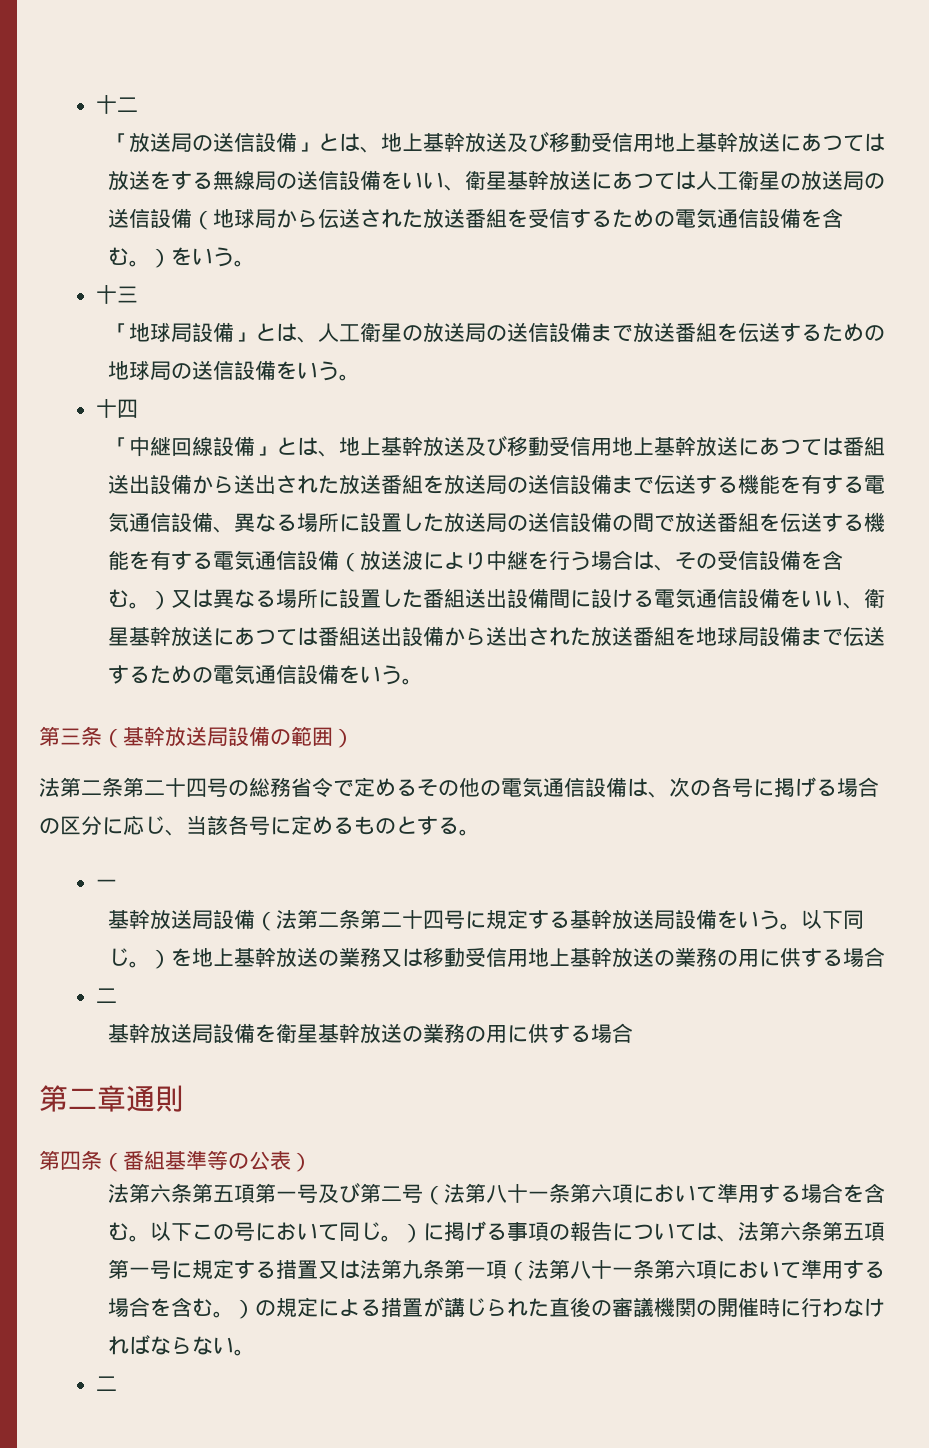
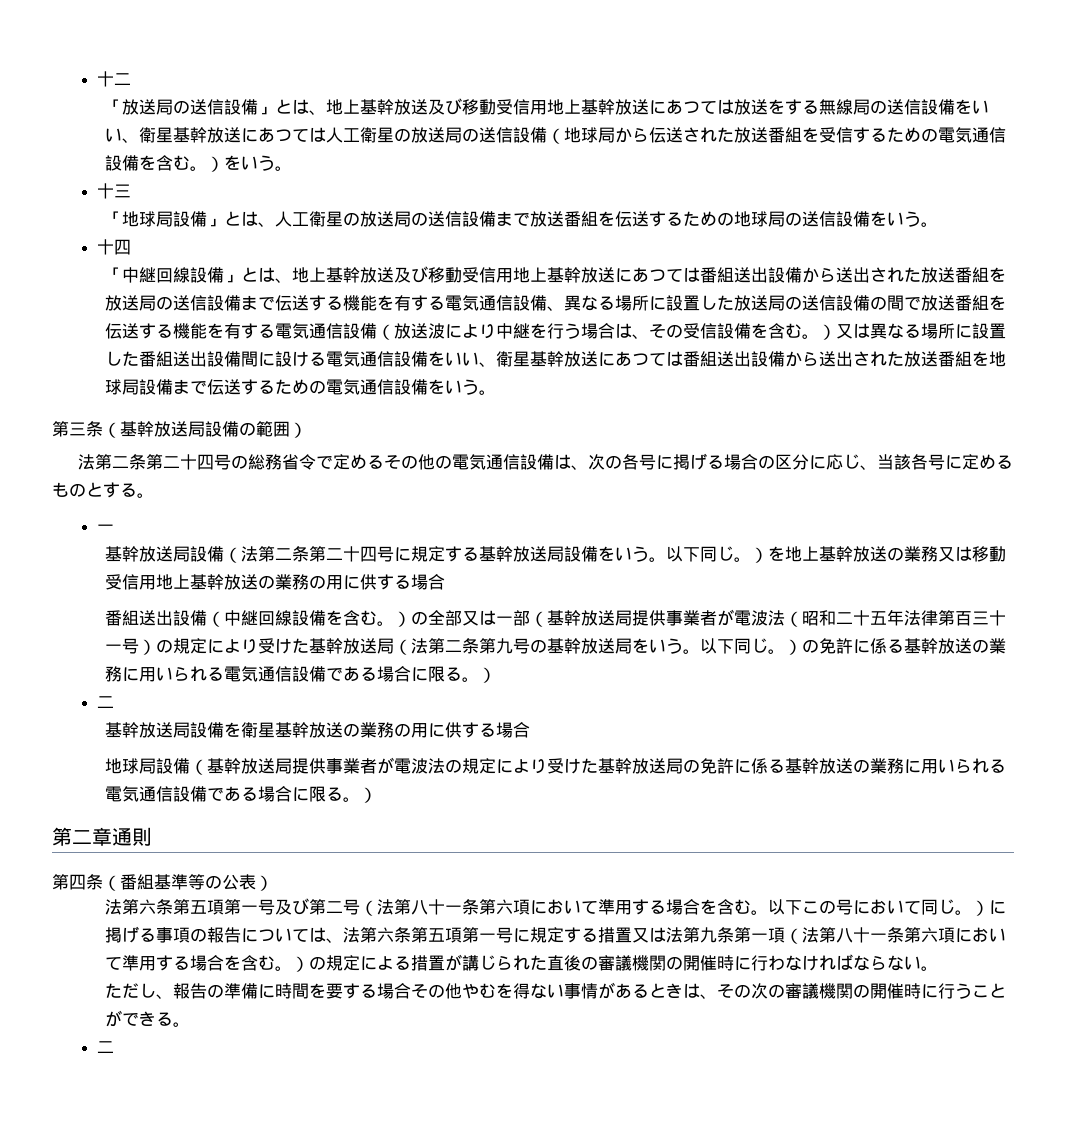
+ 番組送出設備（中継回線設備を含む。）の全部又は一部（基幹放送局提供事業者が電波法（昭和二十五年法律第百三十一号）の規定により受けた基幹放送局（法第二条第九号の基幹放送局をいう。以下同じ。）の免許に係る基幹放送の業務に用いられる電気通信設備である場合に限る。）
+ 地球局設備（基幹放送局提供事業者が電波法の規定により受けた基幹放送局の免許に係る基幹放送の業務に用いられる電気通信設備である場合に限る。）
+ ただし、報告の準備に時間を要する場合その他やむを得ない事情があるときは、その次の審議機関の開催時に行うことができる。

